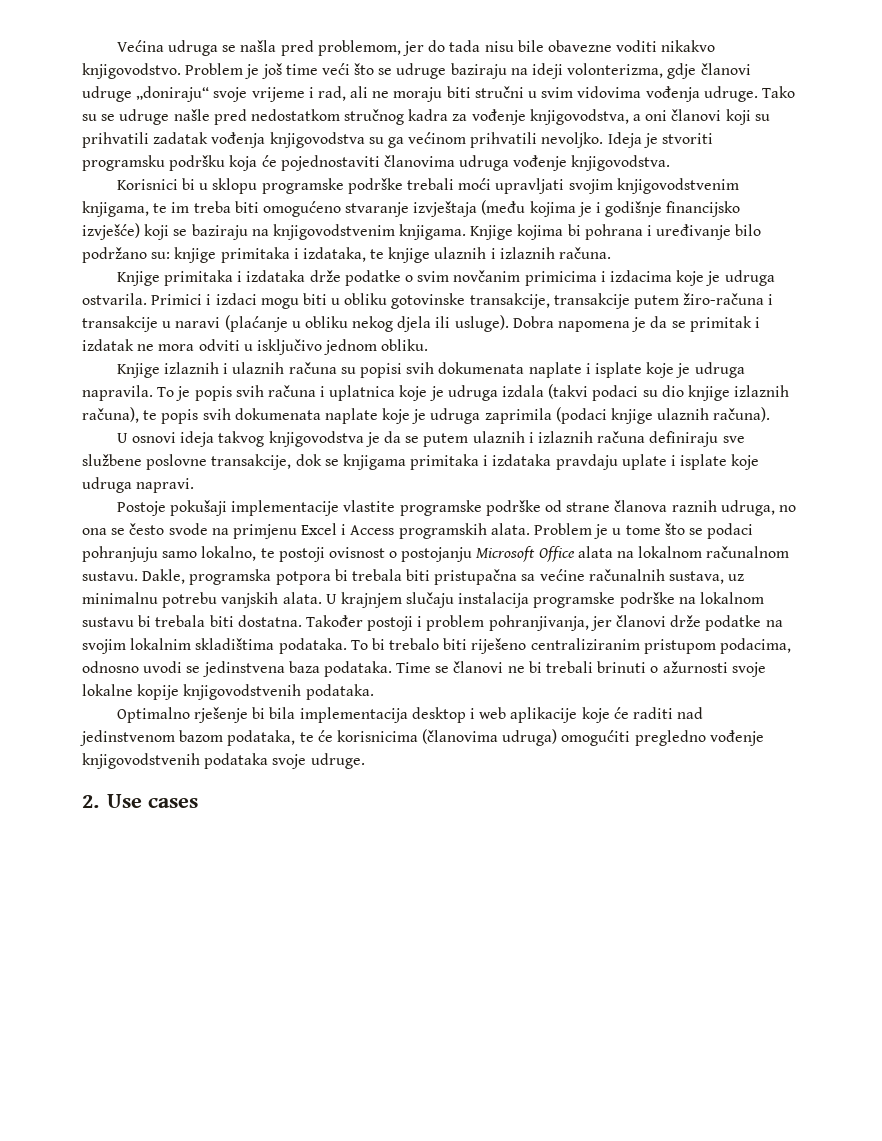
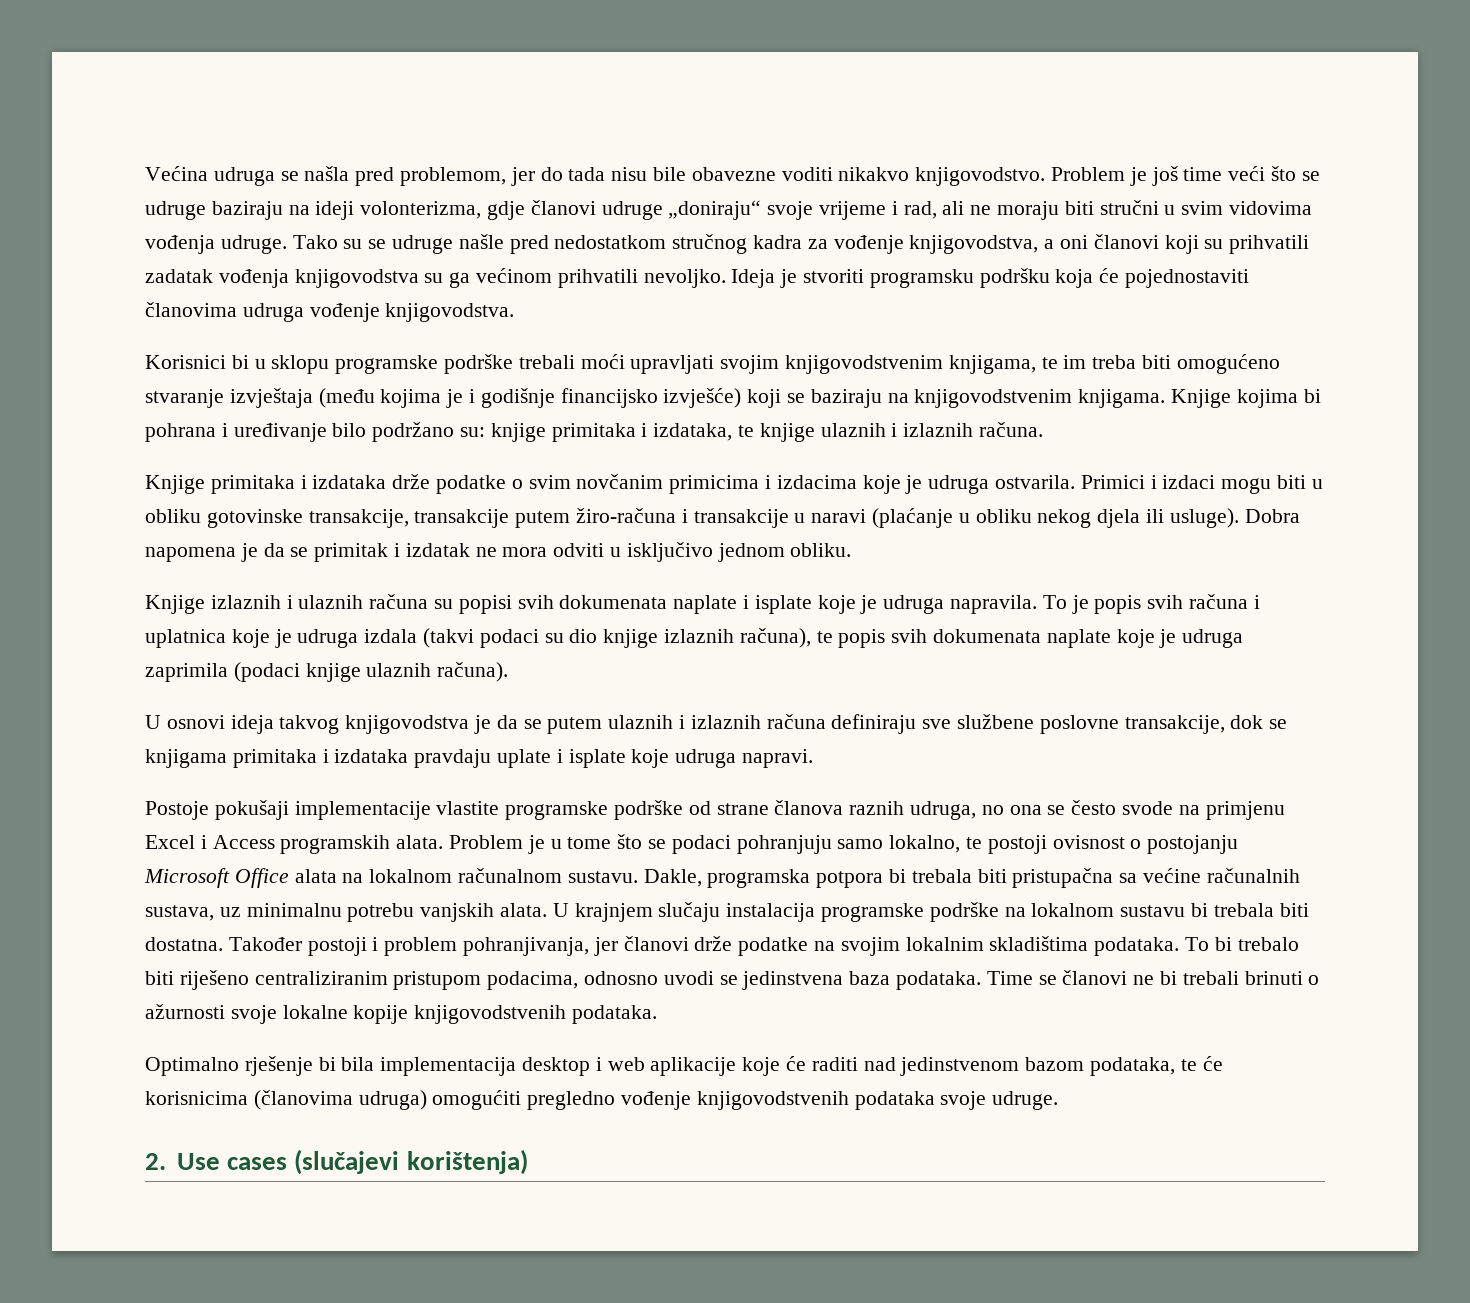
- 2. Use cases
+ 2. Use cases (slučajevi korištenja)

